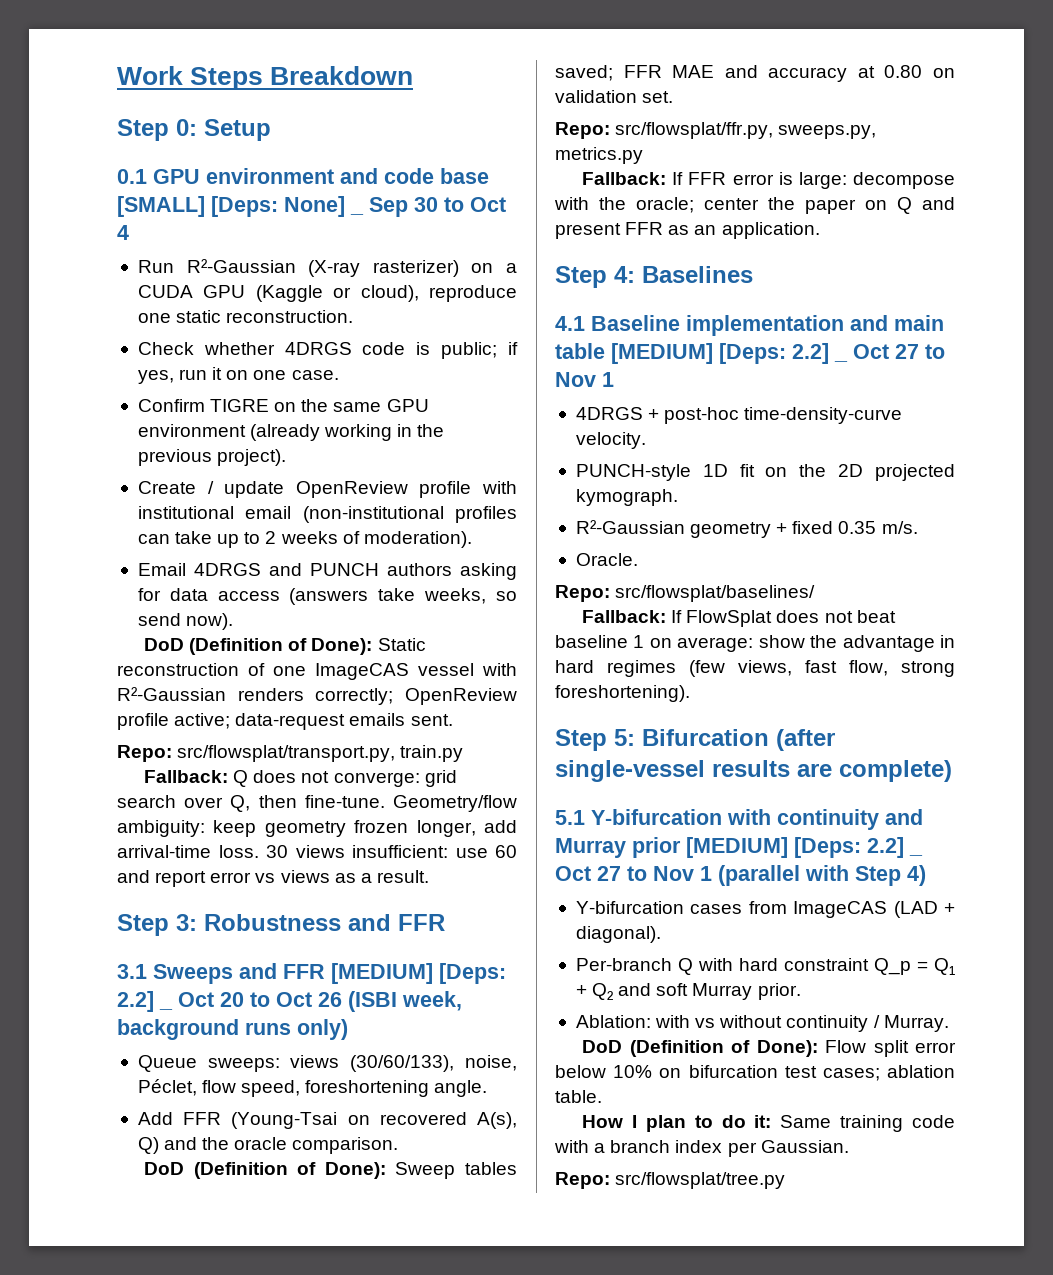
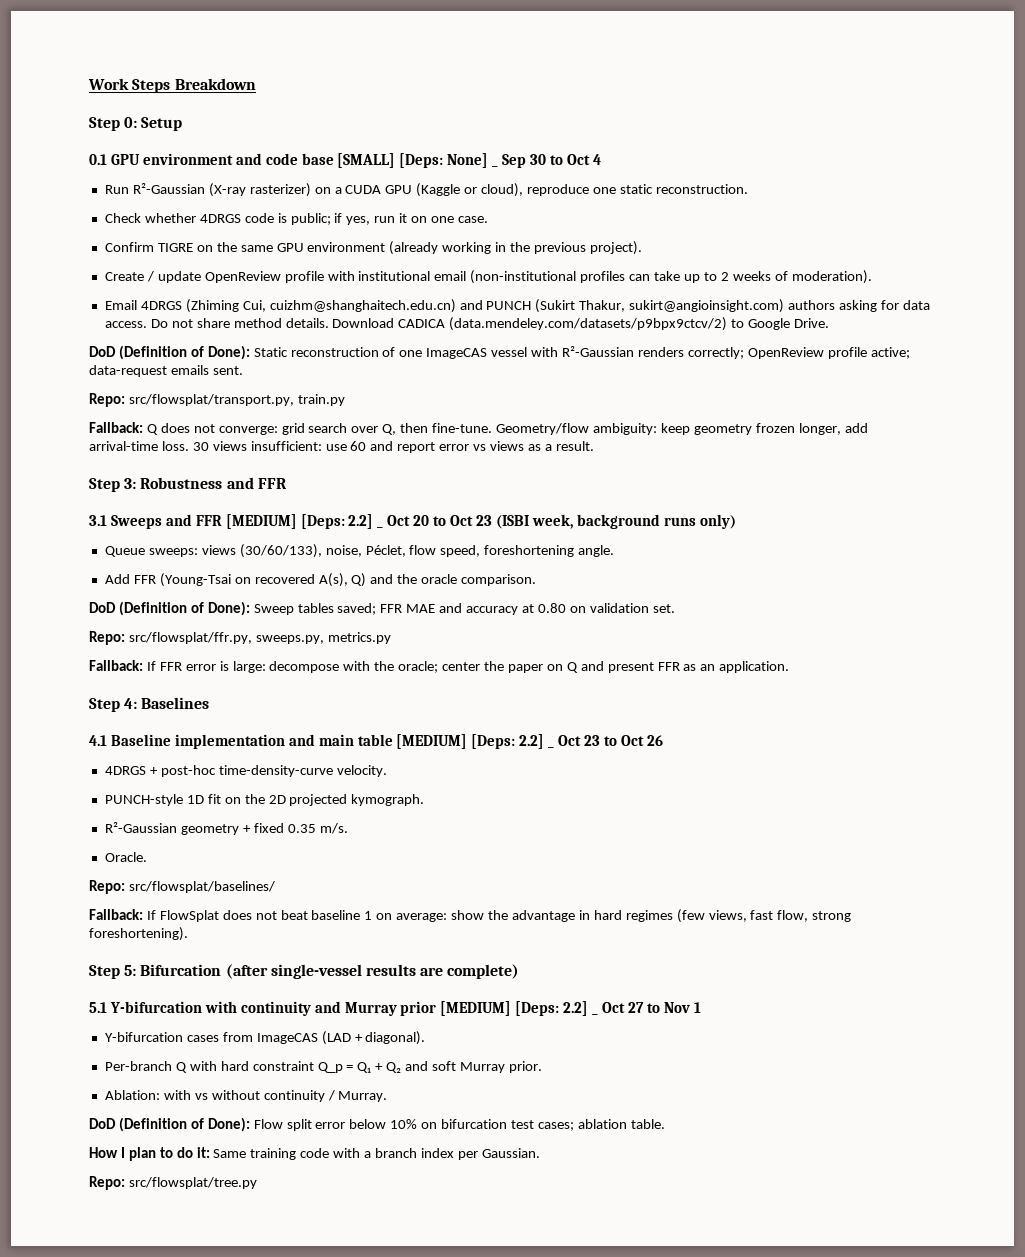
- Email 4DRGS and PUNCH authors asking for data access (answers take weeks, so send now).
+ Email 4DRGS (Zhiming Cui, cuizhm@shanghaitech.edu.cn) and PUNCH (Sukirt Thakur, sukirt@angioinsight.com) authors asking for data access. Do not share method details. Download CADICA (data.mendeley.com/datasets/p9bpx9ctcv/2) to Google Drive.
- 3.1 Sweeps and FFR [MEDIUM] [Deps: 2.2] _ Oct 20 to Oct 26 (ISBI week, background runs only)
+ 3.1 Sweeps and FFR [MEDIUM] [Deps: 2.2] _ Oct 20 to Oct 23 (ISBI week, background runs only)
- 4.1 Baseline implementation and main table [MEDIUM] [Deps: 2.2] _ Oct 27 to Nov 1
+ 4.1 Baseline implementation and main table [MEDIUM] [Deps: 2.2] _ Oct 23 to Oct 26
- 5.1 Y-bifurcation with continuity and Murray prior [MEDIUM] [Deps: 2.2] _ Oct 27 to Nov 1 (parallel with Step 4)
+ 5.1 Y-bifurcation with continuity and Murray prior [MEDIUM] [Deps: 2.2] _ Oct 27 to Nov 1

